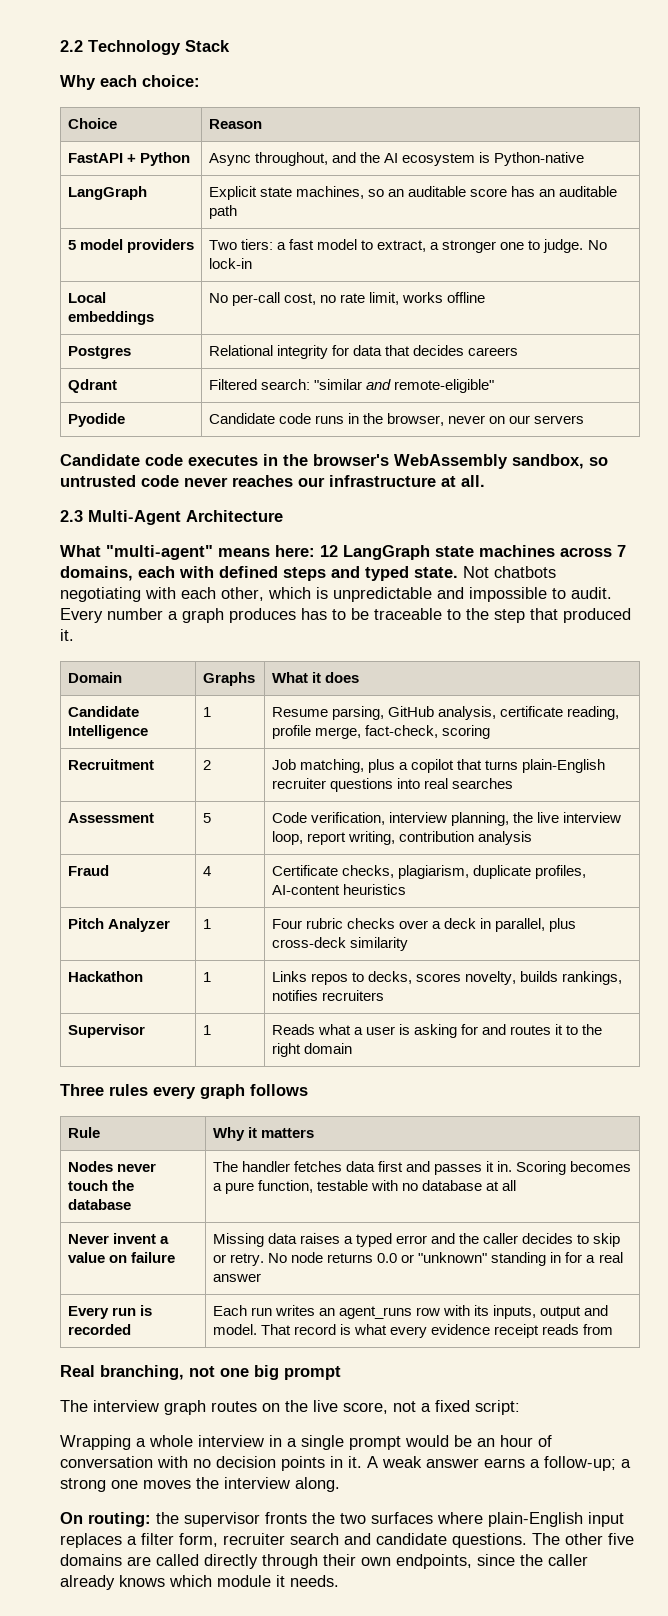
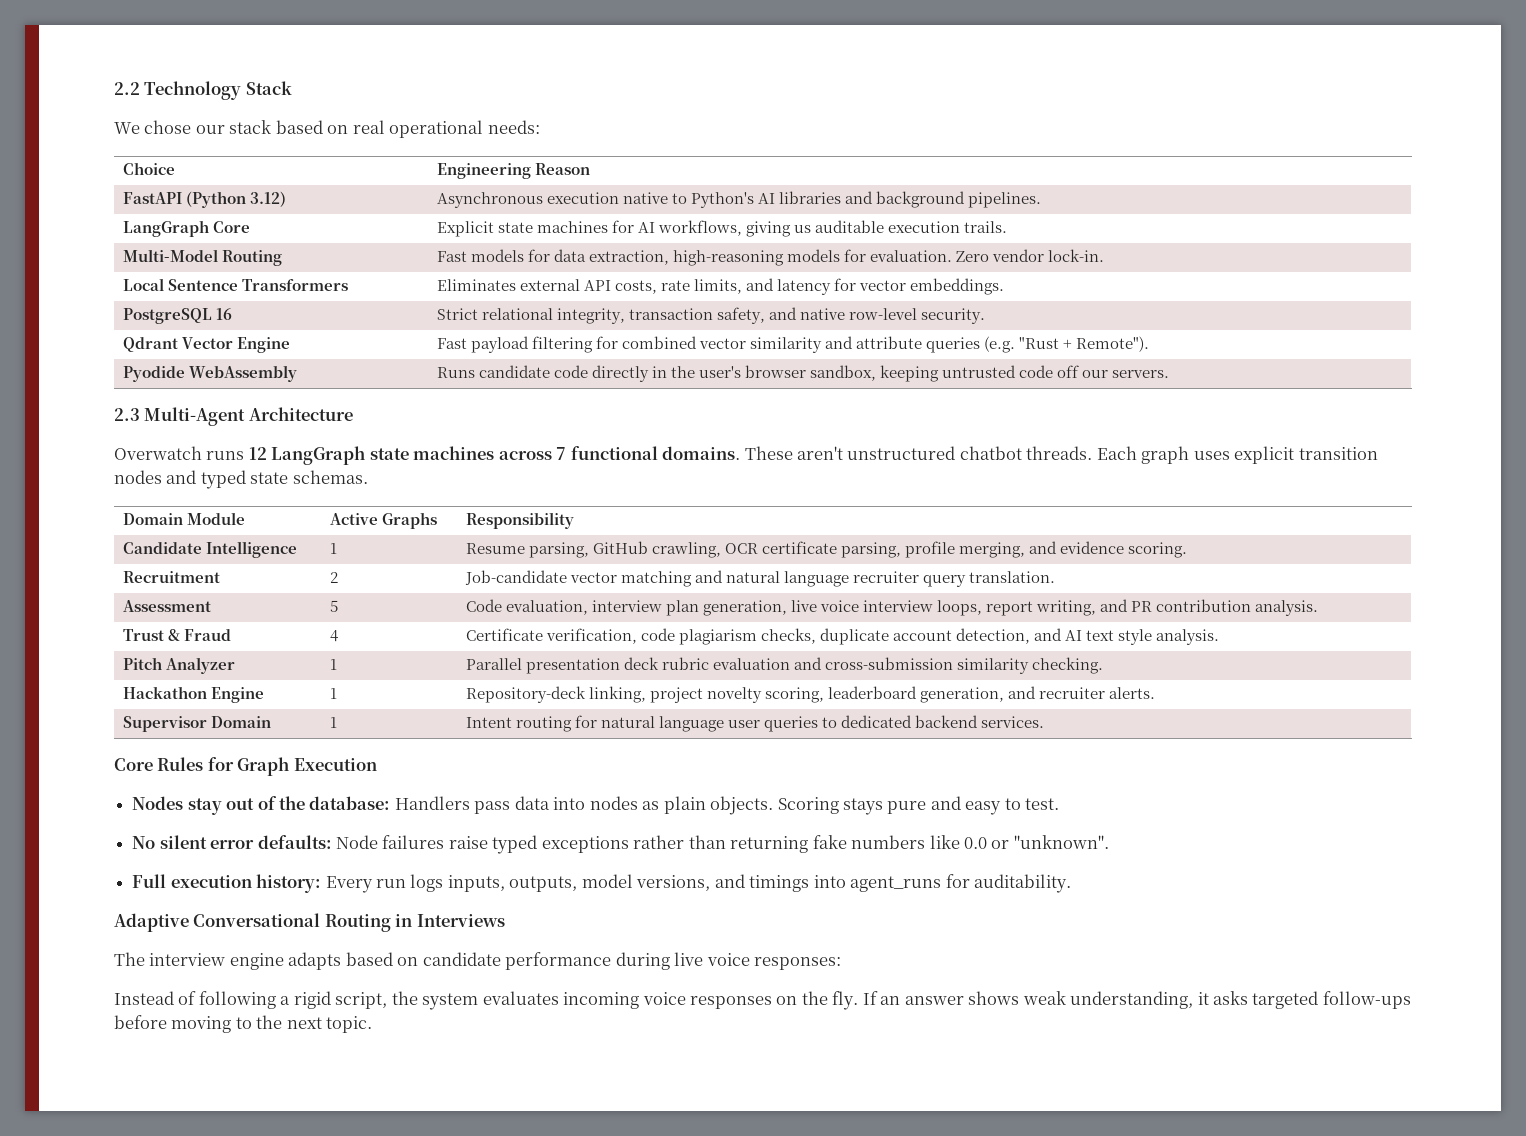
- Why each choice:
+ We chose our stack based on real operational needs:
- Choice | Reason
+ Choice | Engineering Reason
- FastAPI + Python | Async throughout, and the AI ecosystem is Python-native
- LangGraph | Explicit state machines, so an auditable score has an auditable path
- 5 model providers | Two tiers: a fast model to extract, a stronger one to judge. No lock-in
- Local embeddings | No per-call cost, no rate limit, works offline
- Postgres | Relational integrity for data that decides careers
- Qdrant | Filtered search: "similar and remote-eligible"
- Pyodide | Candidate code runs in the browser, never on our servers
- Candidate code executes in the browser's WebAssembly sandbox, so untrusted code never reaches our infrastructure at all.
+ FastAPI (Python 3.12) | Asynchronous execution native to Python's AI libraries and background pipelines.
+ LangGraph Core | Explicit state machines for AI workflows, giving us auditable execution trails.
+ Multi-Model Routing | Fast models for data extraction, high-reasoning models for evaluation. Zero vendor lock-in.
+ Local Sentence Transformers | Eliminates external API costs, rate limits, and latency for vector embeddings.
+ PostgreSQL 16 | Strict relational integrity, transaction safety, and native row-level security.
+ Qdrant Vector Engine | Fast payload filtering for combined vector similarity and attribute queries (e.g. "Rust + Remote").
+ Pyodide WebAssembly | Runs candidate code directly in the user's browser sandbox, keeping untrusted code off our servers.
- What "multi-agent" means here: 12 LangGraph state machines across 7 domains, each with defined steps and typed state. Not chatbots negotiating with each other, which is unpredictable and impossible to audit. Every number a graph produces has to be traceable to the step that produced it.
- Domain | Graphs | What it does
+ Overwatch runs 12 LangGraph state machines across 7 functional domains. These aren't unstructured chatbot threads. Each graph uses explicit transition nodes and typed state schemas.
+ Domain Module | Active Graphs | Responsibility
- Candidate Intelligence | 1 | Resume parsing, GitHub analysis, certificate reading, profile merge, fact-check, scoring
- Recruitment | 2 | Job matching, plus a copilot that turns plain-English recruiter questions into real searches
- Assessment | 5 | Code verification, interview planning, the live interview loop, report writing, contribution analysis
- Fraud | 4 | Certificate checks, plagiarism, duplicate profiles, AI-content heuristics
- Pitch Analyzer | 1 | Four rubric checks over a deck in parallel, plus cross-deck similarity
+ Candidate Intelligence | 1 | Resume parsing, GitHub crawling, OCR certificate parsing, profile merging, and evidence scoring.
+ Recruitment | 2 | Job-candidate vector matching and natural language recruiter query translation.
+ Assessment | 5 | Code evaluation, interview plan generation, live voice interview loops, report writing, and PR contribution analysis.
+ Trust & Fraud | 4 | Certificate verification, code plagiarism checks, duplicate account detection, and AI text style analysis.
+ Pitch Analyzer | 1 | Parallel presentation deck rubric evaluation and cross-submission similarity checking.
- Hackathon | 1 | Links repos to decks, scores novelty, builds rankings, notifies recruiters
+ Hackathon Engine | 1 | Repository-deck linking, project novelty scoring, leaderboard generation, and recruiter alerts.
- Supervisor | 1 | Reads what a user is asking for and routes it to the right domain
- Three rules every graph follows
- Rule | Why it matters
- Nodes never touch the database | The handler fetches data first and passes it in. Scoring becomes a pure function, testable with no database at all
- Never invent a value on failure | Missing data raises a typed error and the caller decides to skip or retry. No node returns 0.0 or "unknown" standing in for a real answer
- Every run is recorded | Each run writes an agent_runs row with its inputs, output and model. That record is what every evidence receipt reads from
- Real branching, not one big prompt
- The interview graph routes on the live score, not a fixed script:
- Wrapping a whole interview in a single prompt would be an hour of conversation with no decision points in it. A weak answer earns a follow-up; a strong one moves the interview along.
- On routing: the supervisor fronts the two surfaces where plain-English input replaces a filter form, recruiter search and candidate questions. The other five domains are called directly through their own endpoints, since the caller already knows which module it needs.
+ Supervisor Domain | 1 | Intent routing for natural language user queries to dedicated backend services.
+ Core Rules for Graph Execution
+ Nodes stay out of the database: Handlers pass data into nodes as plain objects. Scoring stays pure and easy to test.
+ No silent error defaults: Node failures raise typed exceptions rather than returning fake numbers like 0.0 or "unknown".
+ Full execution history: Every run logs inputs, outputs, model versions, and timings into agent_runs for auditability.
+ Adaptive Conversational Routing in Interviews
+ The interview engine adapts based on candidate performance during live voice responses:
+ Instead of following a rigid script, the system evaluates incoming voice responses on the fly. If an answer shows weak understanding, it asks targeted follow-ups before moving to the next topic.

